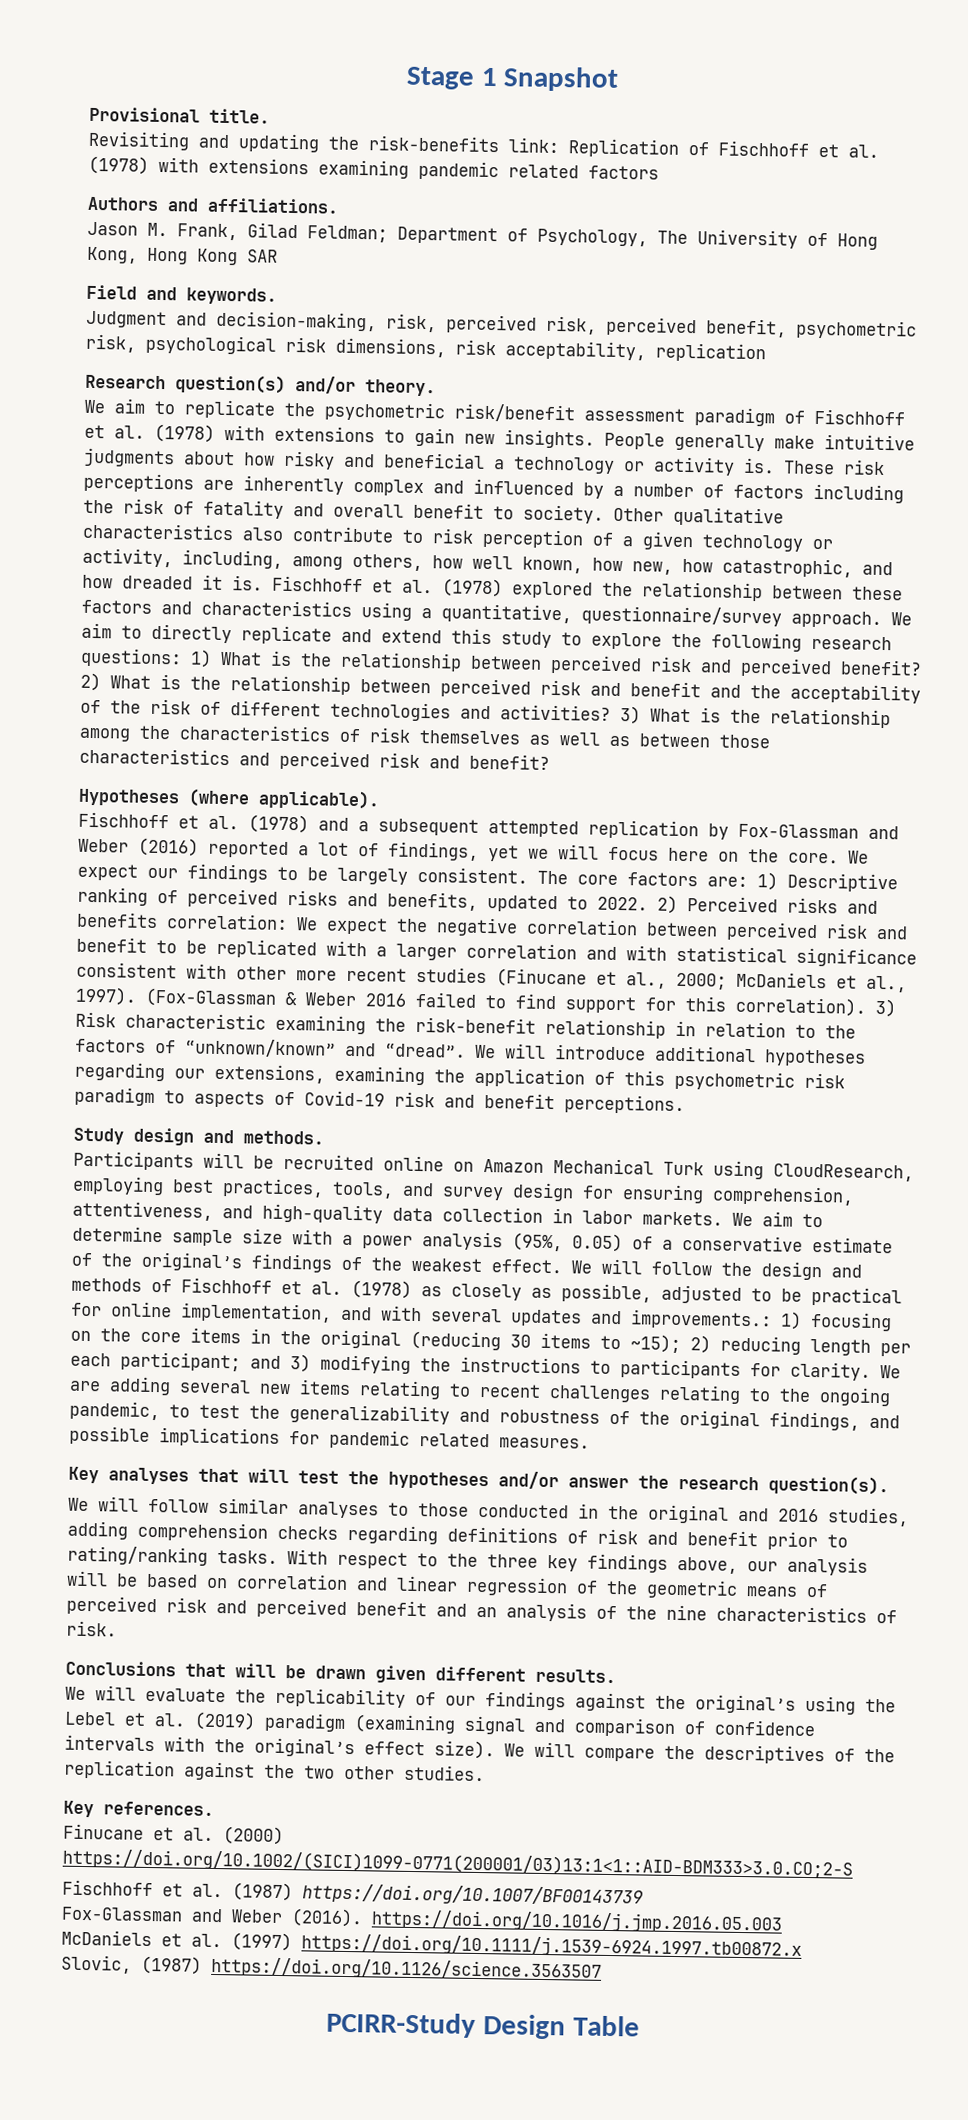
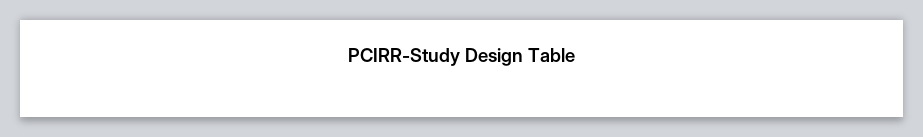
- Stage 1 Snapshot
- Provisional title.
- Revisiting and updating the risk-benefits link: Replication of Fischhoff et al. (1978) with extensions examining pandemic related factors
- Authors and affiliations.
- Jason M. Frank, Gilad Feldman; Department of Psychology, The University of Hong Kong, Hong Kong SAR
- Field and keywords.
- Judgment and decision-making, risk, perceived risk, perceived benefit, psychometric risk, psychological risk dimensions, risk acceptability, replication
- Research question(s) and/or theory.
- We aim to replicate the psychometric risk/benefit assessment paradigm of Fischhoff et al. (1978) with extensions to gain new insights. People generally make intuitive judgments about how risky and beneficial a technology or activity is. These risk perceptions are inherently complex and influenced by a number of factors including the risk of fatality and overall benefit to society. Other qualitative characteristics also contribute to risk perception of a given technology or activity, including, among others, how well known, how new, how catastrophic, and how dreaded it is. Fischhoff et al. (1978) explored the relationship between these factors and characteristics using a quantitative, questionnaire/survey approach. We aim to directly replicate and extend this study to explore the following research questions: 1) What is the relationship between perceived risk and perceived benefit? 2) What is the relationship between perceived risk and benefit and the acceptability of the risk of different technologies and activities? 3) What is the relationship among the characteristics of risk themselves as well as between those characteristics and perceived risk and benefit?
- Hypotheses (where applicable).
- Fischhoff et al. (1978) and a subsequent attempted replication by Fox-Glassman and Weber (2016) reported a lot of findings, yet we will focus here on the core. We expect our findings to be largely consistent. The core factors are: 1) Descriptive ranking of perceived risks and benefits, updated to 2022. 2) Perceived risks and benefits correlation: We expect the negative correlation between perceived risk and benefit to be replicated with a larger correlation and with statistical significance consistent with other more recent studies (Finucane et al., 2000; McDaniels et al., 1997). (Fox-Glassman & Weber 2016 failed to find support for this correlation). 3) Risk characteristic examining the risk-benefit relationship in relation to the factors of “unknown/known” and “dread”. We will introduce additional hypotheses regarding our extensions, examining the application of this psychometric risk paradigm to aspects of Covid-19 risk and benefit perceptions.
- Study design and methods.
- Participants will be recruited online on Amazon Mechanical Turk using CloudResearch, employing best practices, tools, and survey design for ensuring comprehension, attentiveness, and high-quality data collection in labor markets. We aim to determine sample size with a power analysis (95%, 0.05) of a conservative estimate of the original’s findings of the weakest effect. We will follow the design and methods of Fischhoff et al. (1978) as closely as possible, adjusted to be practical for online implementation, and with several updates and improvements.: 1) focusing on the core items in the original (reducing 30 items to ~15); 2) reducing length per each participant; and 3) modifying the instructions to participants for clarity. We are adding several new items relating to recent challenges relating to the ongoing pandemic, to test the generalizability and robustness of the original findings, and possible implications for pandemic related measures.
- Key analyses that will test the hypotheses and/or answer the research question(s).
- We will follow similar analyses to those conducted in the original and 2016 studies, adding comprehension checks regarding definitions of risk and benefit prior to rating/ranking tasks. With respect to the three key findings above, our analysis will be based on correlation and linear regression of the geometric means of perceived risk and perceived benefit and an analysis of the nine characteristics of risk.
- Conclusions that will be drawn given different results.
- We will evaluate the replicability of our findings against the original’s using the Lebel et al. (2019) paradigm (examining signal and comparison of confidence intervals with the original’s effect size). We will compare the descriptives of the replication against the two other studies.
- Key references.
- Finucane et al. (2000) https://doi.org/10.1002/(SICI)1099-0771(200001/03)13:1<1::AID-BDM333>3.0.CO;2-S
- Fischhoff et al. (1987) https://doi.org/10.1007/BF00143739
- Fox-Glassman and Weber (2016). https://doi.org/10.1016/j.jmp.2016.05.003
- McDaniels et al. (1997) https://doi.org/10.1111/j.1539-6924.1997.tb00872.x
- Slovic, (1987) https://doi.org/10.1126/science.3563507

